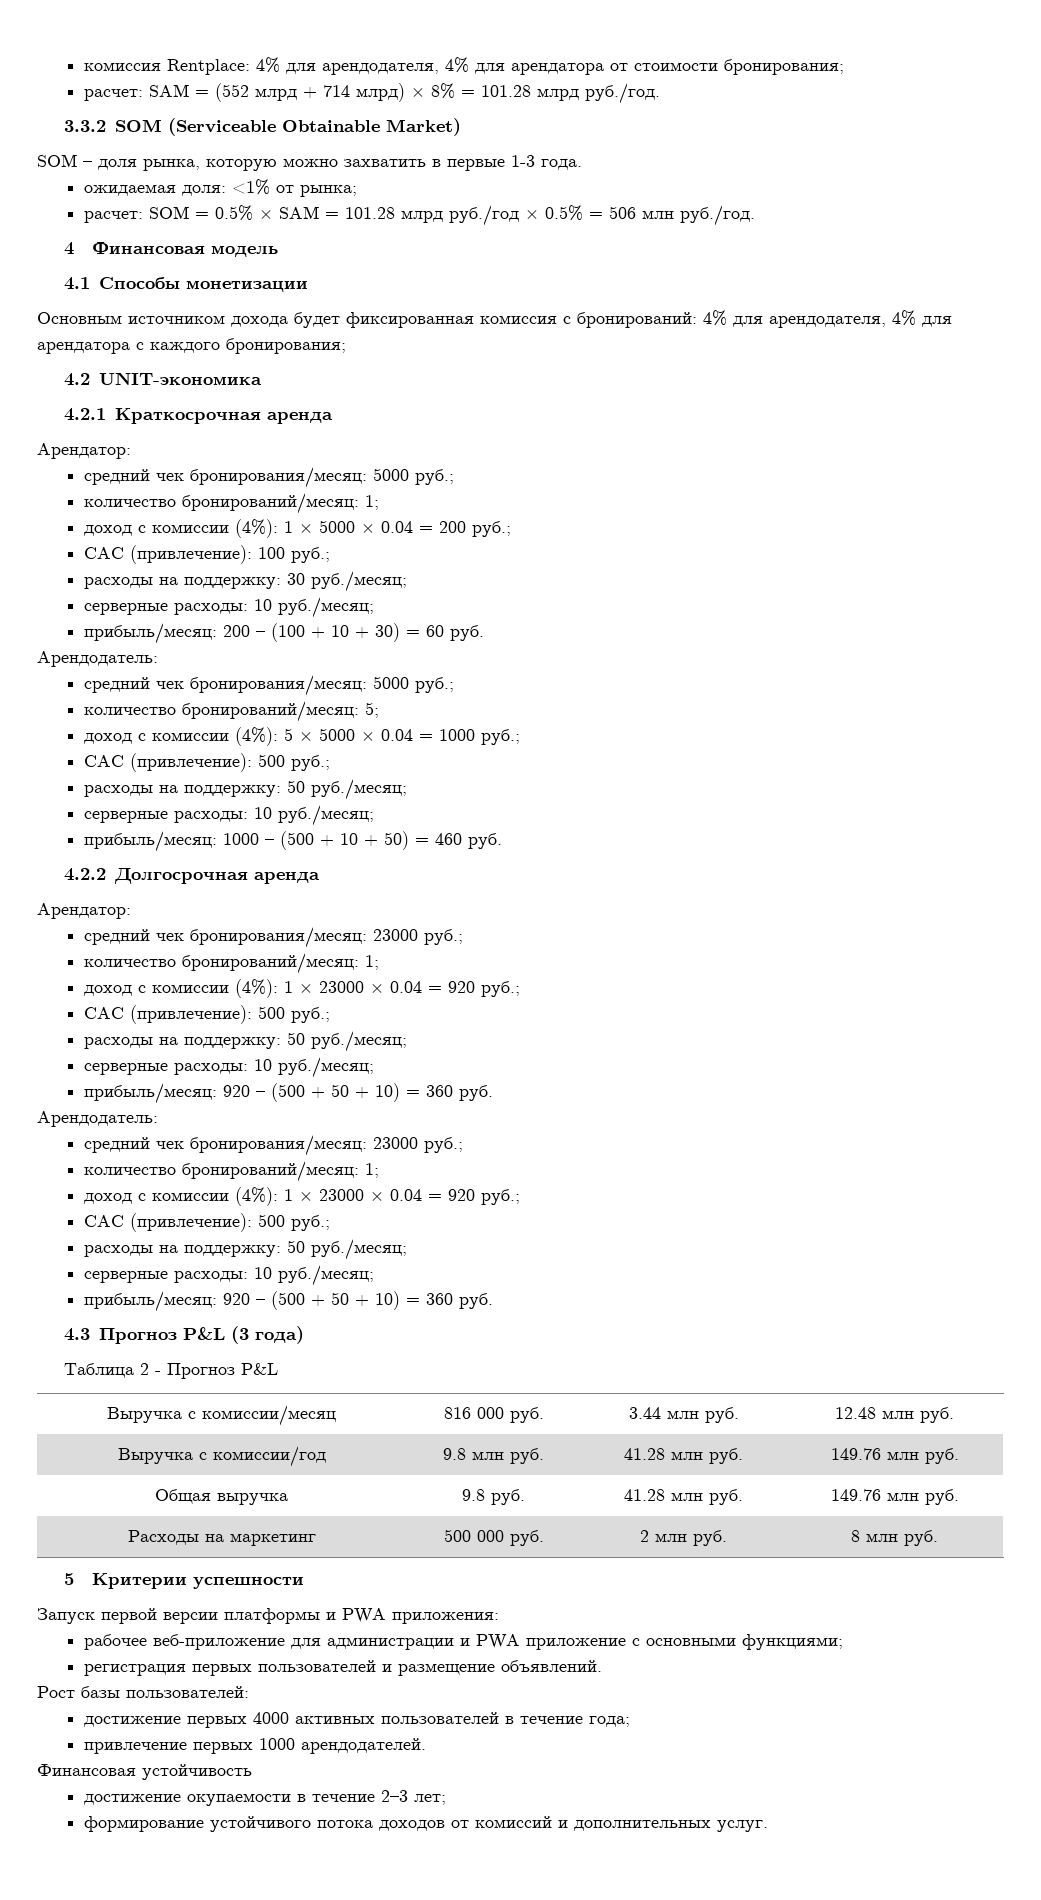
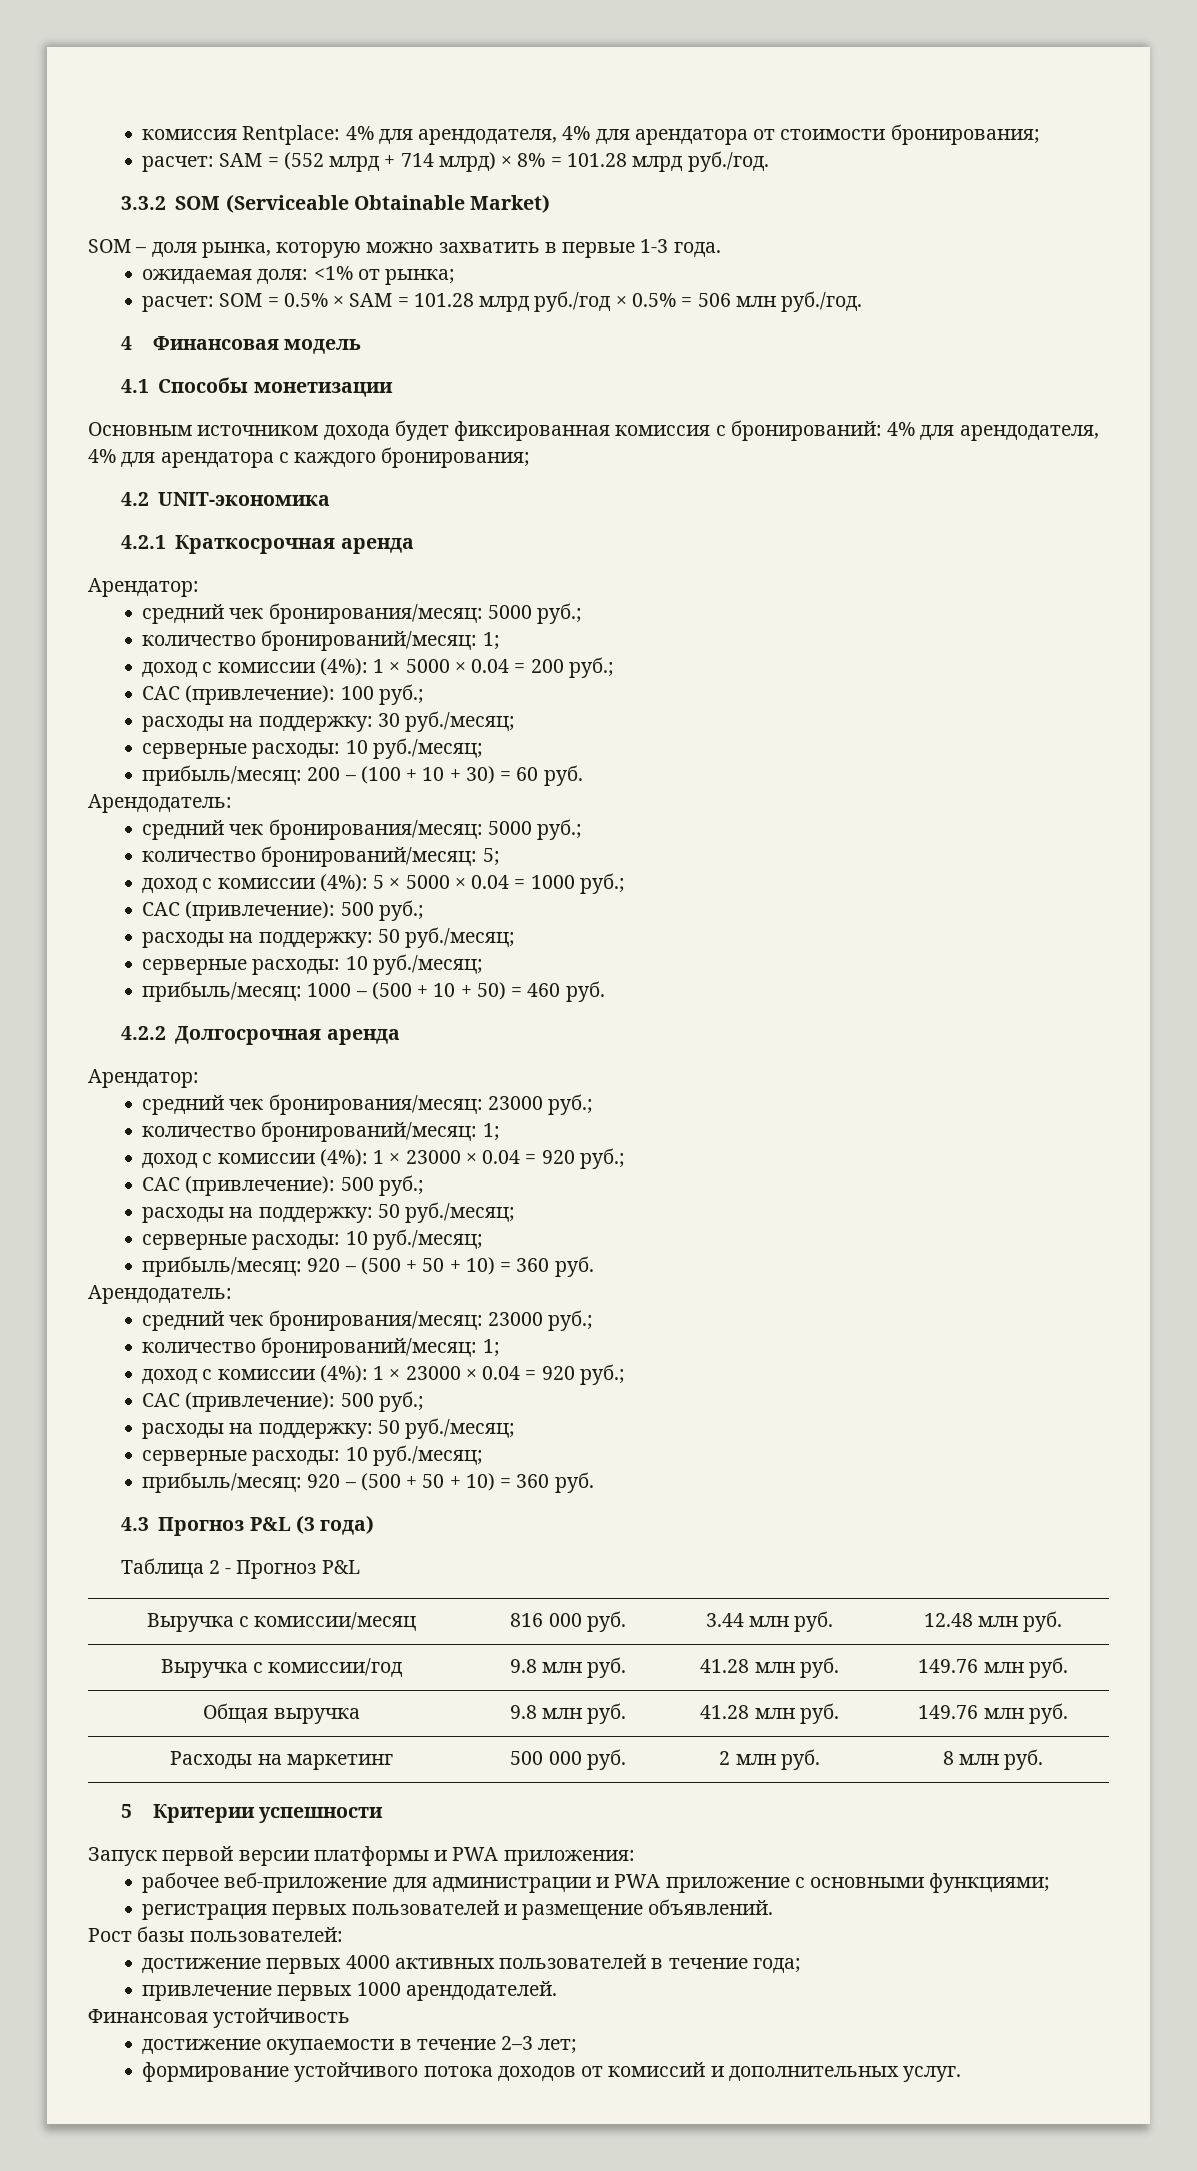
- Общая выручка | 9.8 руб. | 41.28 млн руб. | 149.76 млн руб.
+ Общая выручка | 9.8 млн руб. | 41.28 млн руб. | 149.76 млн руб.

